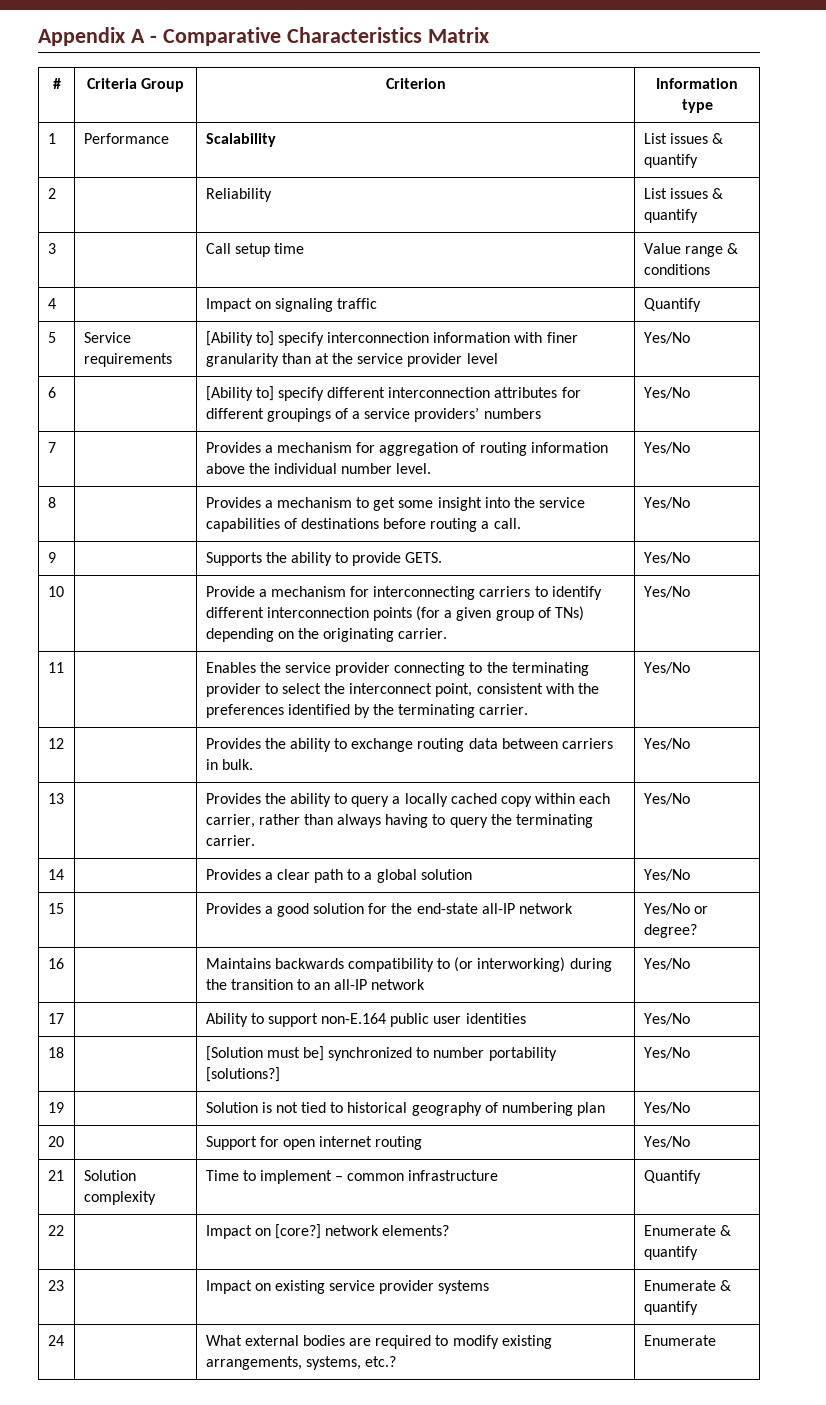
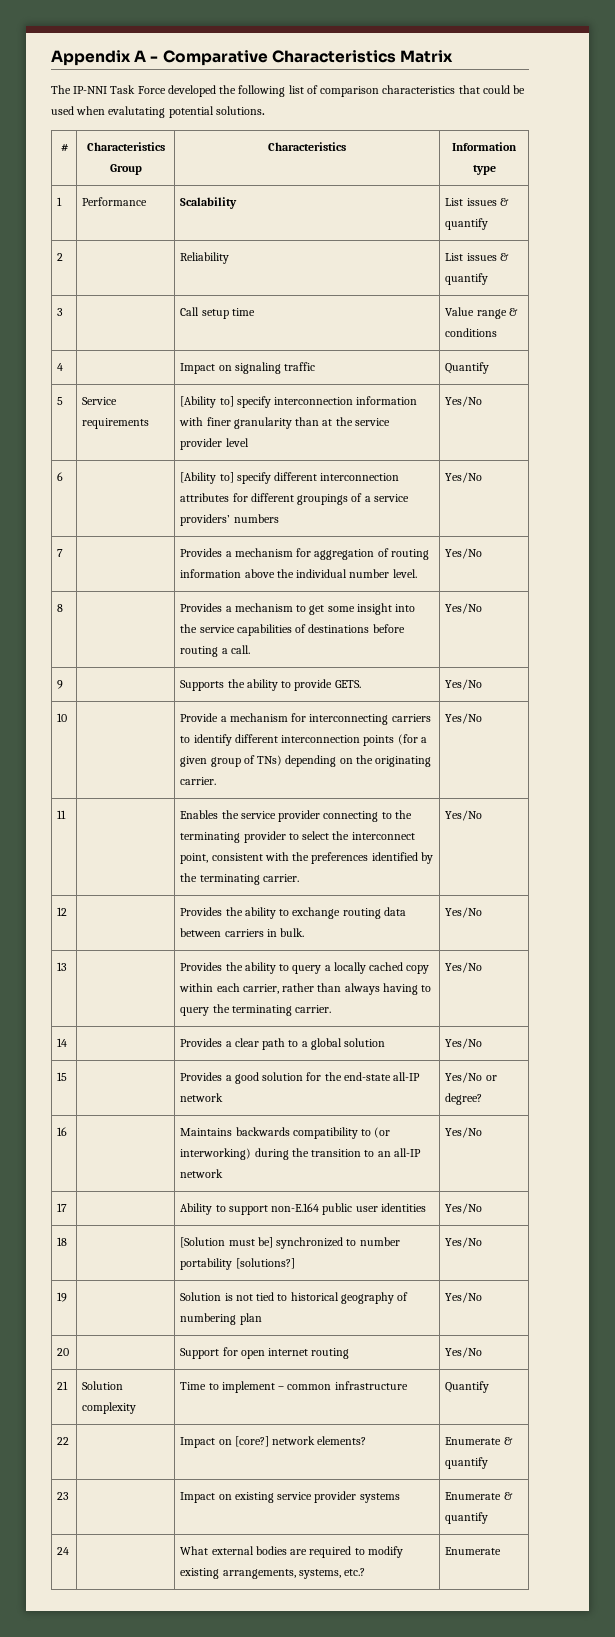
+ The IP-NNI Task Force developed the following list of comparison characteristics that could be used when evalutating potential solutions.
- # | Criteria Group | Criterion | Information type
+ # | Characteristics Group | Characteristics | Information type

